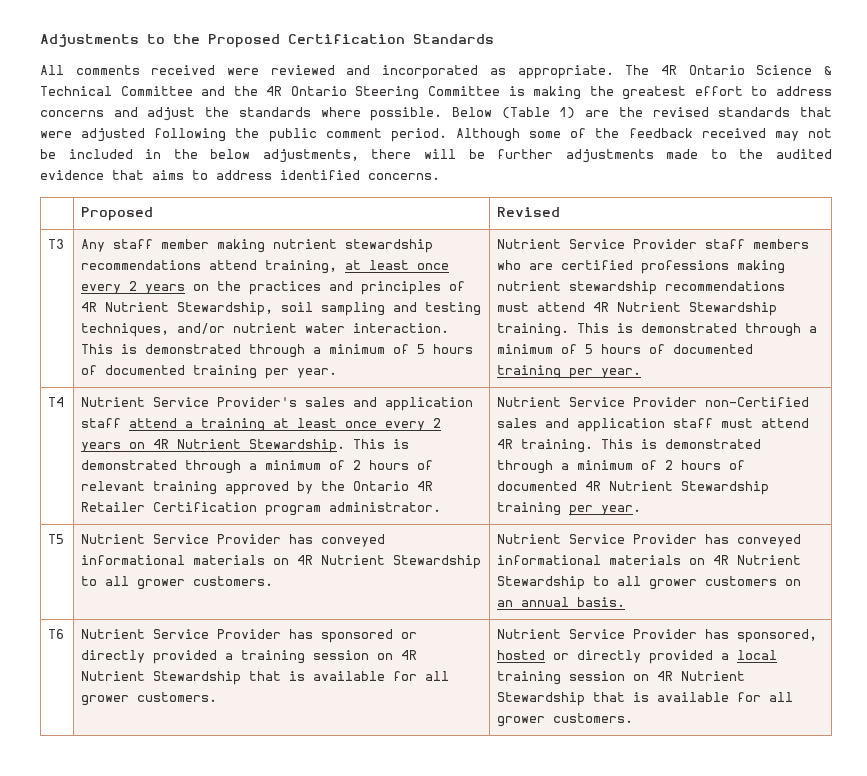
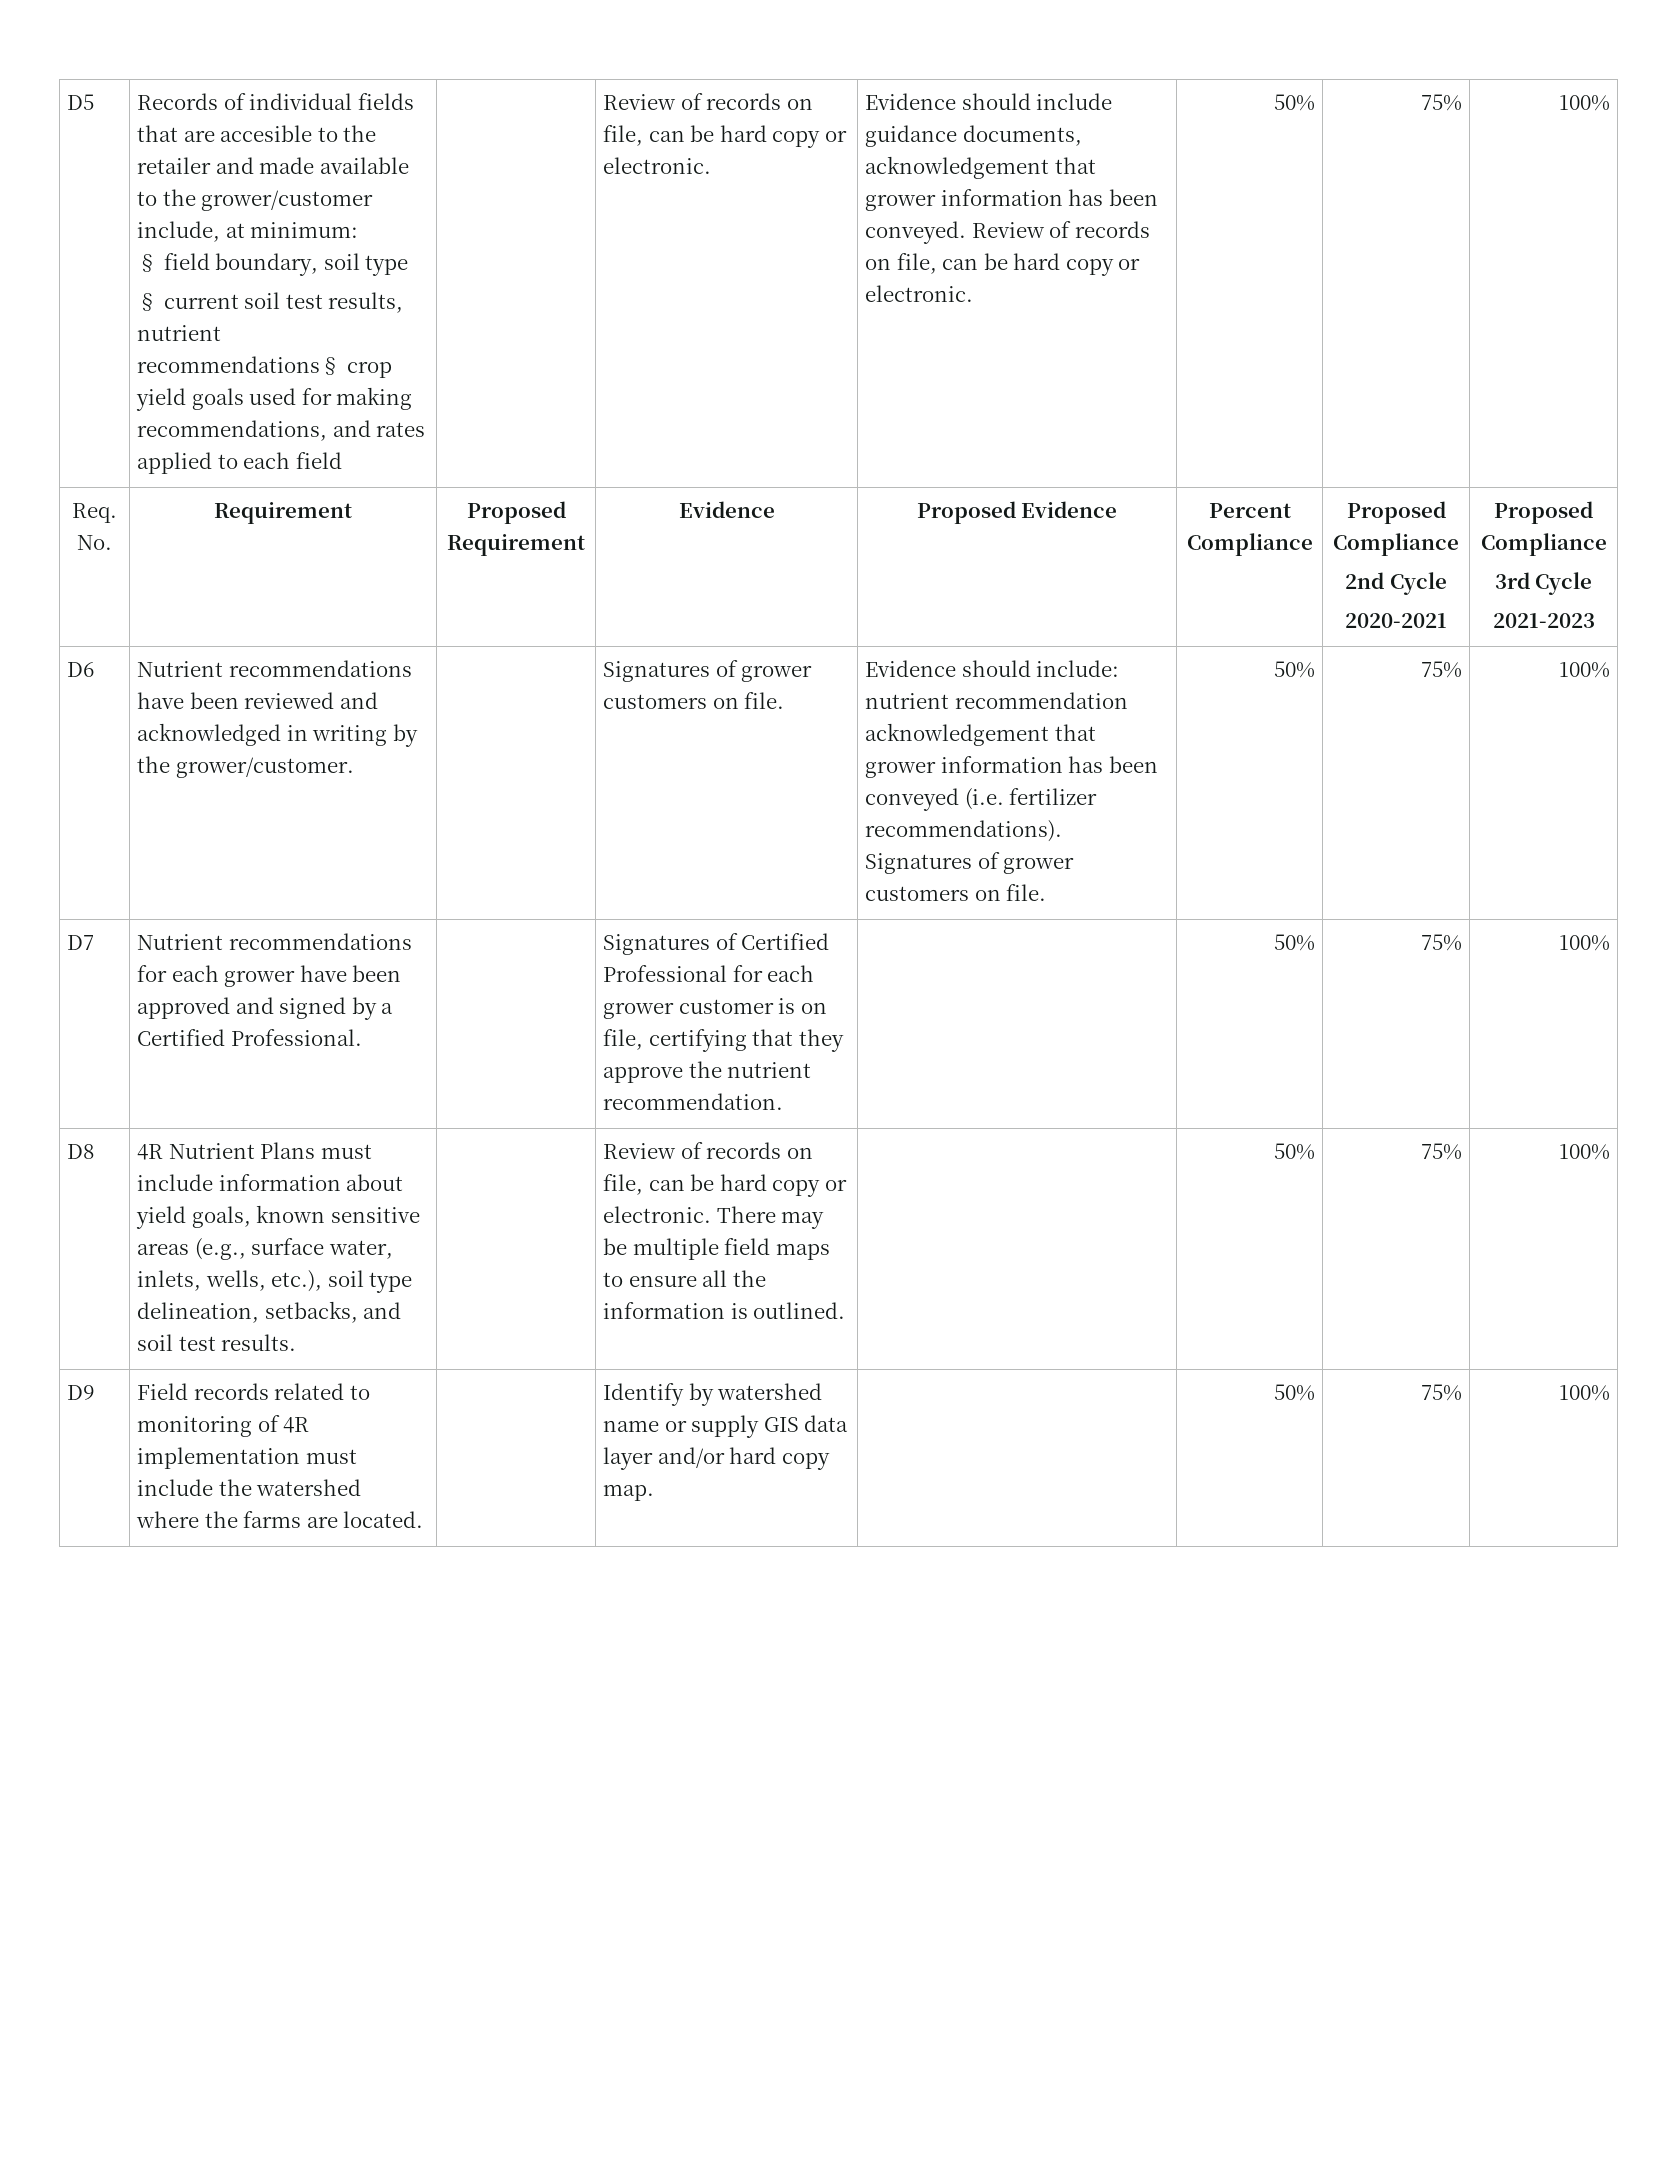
- Adjustments to the Proposed Certification Standards
- All comments received were reviewed and incorporated as appropriate. The 4R Ontario Science & Technical Committee and the 4R Ontario Steering Committee is making the greatest effort to address concerns and adjust the standards where possible. Below (Table 1) are the revised standards that were adjusted following the public comment period. Although some of the feedback received may not be included in the below adjustments, there will be further adjustments made to the audited evidence that aims to address identified concerns.
- | Proposed | Revised
- T3 | Any staff member making nutrient stewardship recommendations attend training, at least once every 2 years on the practices and principles of 4R Nutrient Stewardship, soil sampling and testing techniques, and/or nutrient water interaction. This is demonstrated through a minimum of 5 hours of documented training per year. | Nutrient Service Provider staff members who are certified professions making nutrient stewardship recommendations must attend 4R Nutrient Stewardship training. This is demonstrated through a minimum of 5 hours of documented training per year.
- T4 | Nutrient Service Provider's sales and application staff attend a training at least once every 2 years on 4R Nutrient Stewardship. This is demonstrated through a minimum of 2 hours of relevant training approved by the Ontario 4R Retailer Certification program administrator. | Nutrient Service Provider non-Certified sales and application staff must attend 4R training. This is demonstrated through a minimum of 2 hours of documented 4R Nutrient Stewardship training per year.
- T5 | Nutrient Service Provider has conveyed informational materials on 4R Nutrient Stewardship to all grower customers. | Nutrient Service Provider has conveyed informational materials on 4R Nutrient Stewardship to all grower customers on an annual basis.
- T6 | Nutrient Service Provider has sponsored or directly provided a training session on 4R Nutrient Stewardship that is available for all grower customers. | Nutrient Service Provider has sponsored, hosted or directly provided a local training session on 4R Nutrient Stewardship that is available for all grower customers.
+ D5 | Records of individual fields that are accesible to the retailer and made available to the grower/customer include, at minimum:
+ § field boundary, soil type
+ § current soil test results, nutrient recommendations§ crop yield goals used for making recommendations, and rates applied to each field | | Review of records on file, can be hard copy or electronic. | Evidence should include guidance documents, acknowledgement that grower information has been conveyed. Review of records on file, can be hard copy or electronic. | 50% | 75% | 100%
+ Req. No. | Requirement | Proposed Requirement | Evidence | Proposed Evidence | Percent Compliance | Proposed Compliance
+ 2nd Cycle
+ 2020-2021 | Proposed Compliance
+ 3rd Cycle
+ 2021-2023
+ D6 | Nutrient recommendations have been reviewed and acknowledged in writing by the grower/customer. | | Signatures of grower customers on file. | Evidence should include: nutrient recommendation acknowledgement that grower information has been conveyed (i.e. fertilizer recommendations). Signatures of grower customers on file. | 50% | 75% | 100%
+ D7 | Nutrient recommendations for each grower have been approved and signed by a Certified Professional. | | Signatures of Certified Professional for each grower customer is on file, certifying that they approve the nutrient recommendation. | | 50% | 75% | 100%
+ D8 | 4R Nutrient Plans must include information about yield goals, known sensitive areas (e.g., surface water, inlets, wells, etc.), soil type delineation, setbacks, and soil test results. | | Review of records on file, can be hard copy or electronic. There may be multiple field maps to ensure all the information is outlined. | | 50% | 75% | 100%
+ D9 | Field records related to monitoring of 4R implementation must include the watershed where the farms are located. | | Identify by watershed name or supply GIS data layer and/or hard copy map. | | 50% | 75% | 100%

